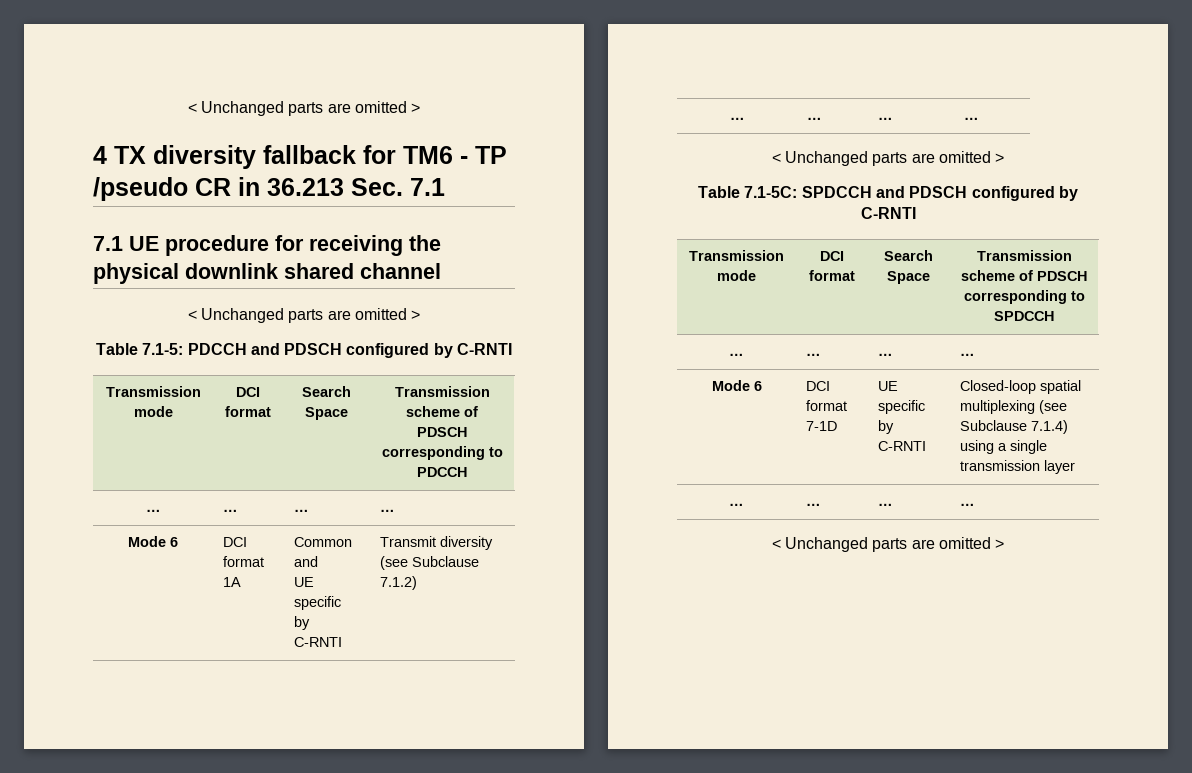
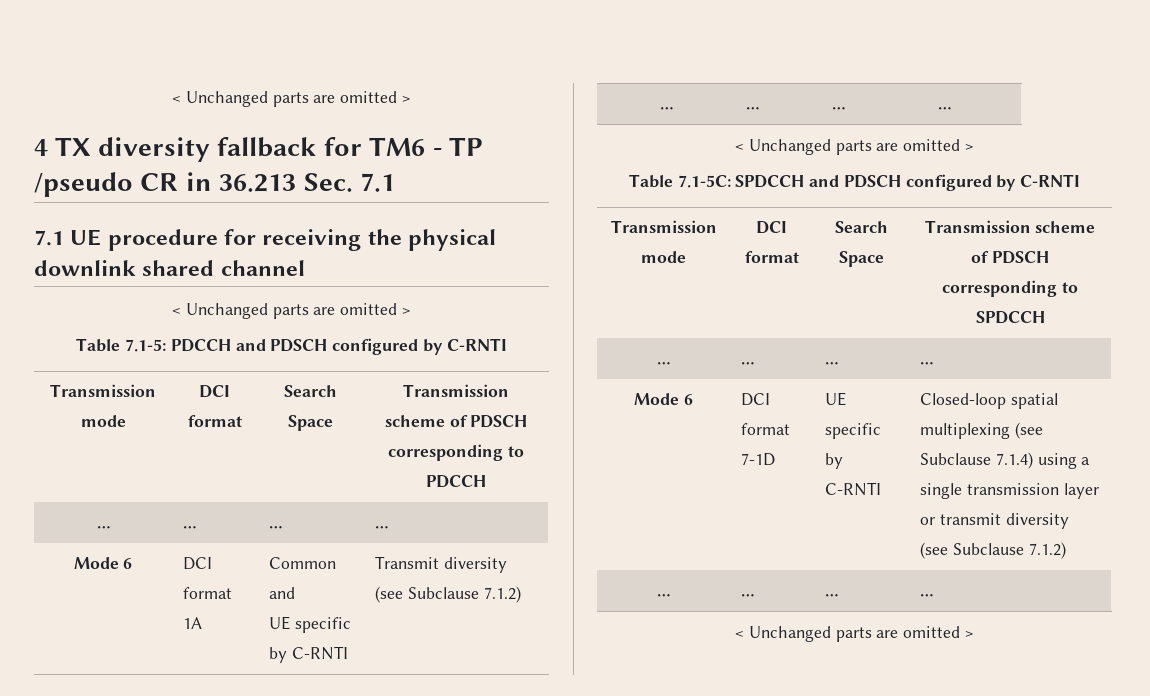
- Mode 6 | DCI format 7-1D | UE specific by C-RNTI | Closed-loop spatial multiplexing (see Subclause 7.1.4) using a single transmission layer
+ Mode 6 | DCI format 7-1D | UE specific by C-RNTI | Closed-loop spatial multiplexing (see Subclause 7.1.4) using a single transmission layer or transmit diversity (see Subclause 7.1.2)

